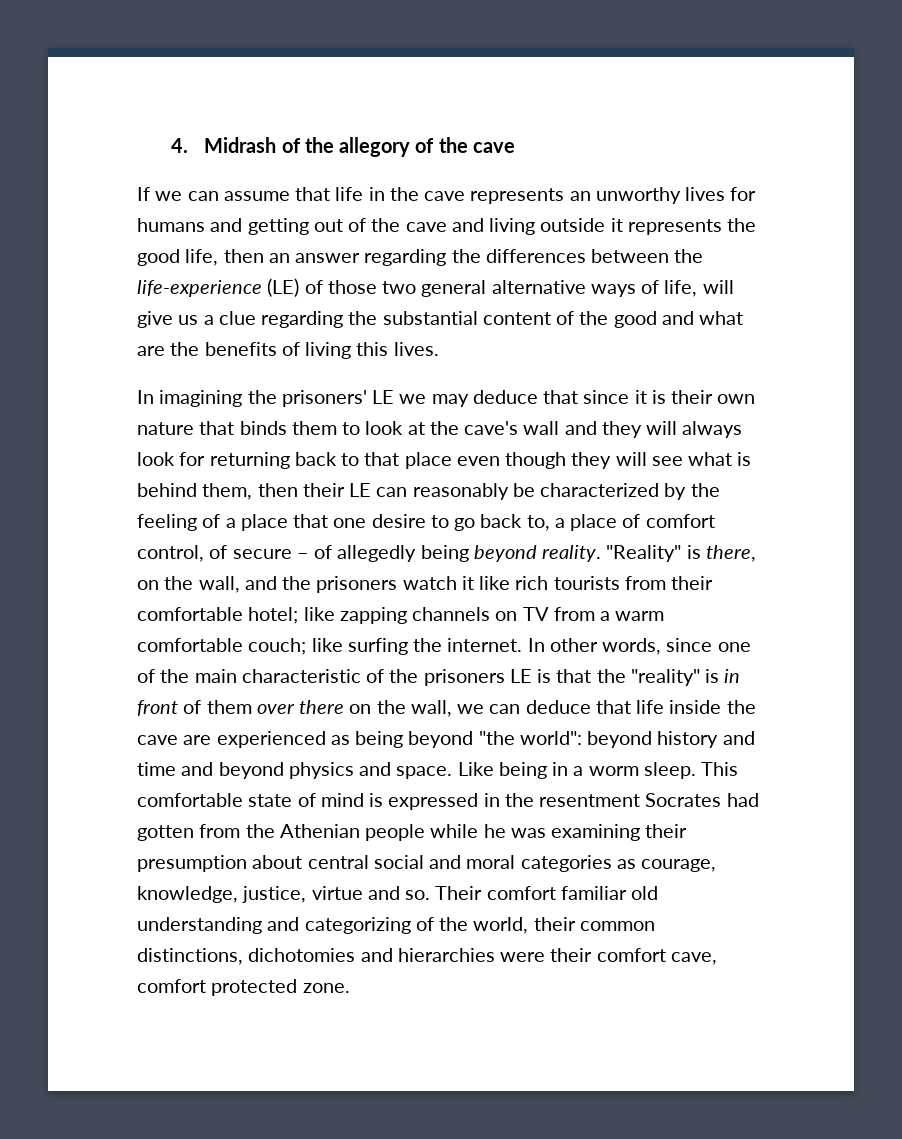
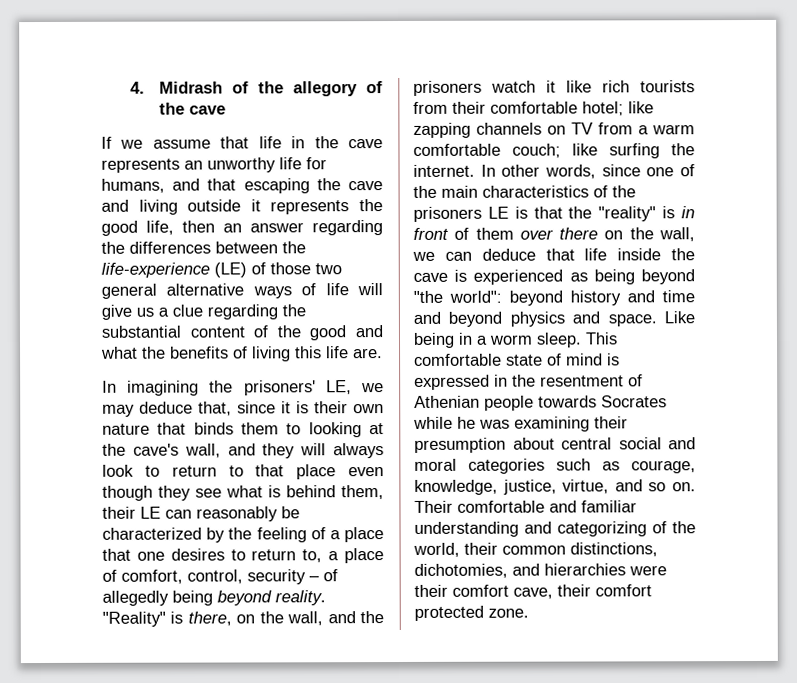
- If we can assume that life in the cave represents an unworthy lives for humans and getting out of the cave and living outside it represents the good life, then an answer regarding the differences between the life-experience (LE) of those two general alternative ways of life, will give us a clue regarding the substantial content of the good and what are the benefits of living this lives.
+ If we assume that life in the cave represents an unworthy life for humans, and that escaping the cave and living outside it represents the good life, then an answer regarding the differences between the life-experience (LE) of those two general alternative ways of life will give us a clue regarding the substantial content of the good and what the benefits of living this life are.
- In imagining the prisoners' LE we may deduce that since it is their own nature that binds them to look at the cave's wall and they will always look for returning back to that place even though they will see what is behind them, then their LE can reasonably be characterized by the feeling of a place that one desire to go back to, a place of comfort control, of secure – of allegedly being beyond reality.
+ In imagining the prisoners' LE, we may deduce that, since it is their own nature that binds them to looking at the cave's wall, and they will always look to return to that place even though they see what is behind them, their LE can reasonably be characterized by the feeling of a place that one desires to return to, a place of comfort, control, security – of allegedly being beyond reality.
- In other words, since one of the main characteristic of the prisoners LE is that the "reality" is in front of them over there on the wall, we can deduce that life inside the cave are experienced as being beyond "the world": beyond history and time and beyond physics and space.
+ In other words, since one of the main characteristics of the prisoners LE is that the "reality" is in front of them over there on the wall, we can deduce that life inside the cave is experienced as being beyond "the world": beyond history and time and beyond physics and space.
- This comfortable state of mind is expressed in the resentment Socrates had gotten from the Athenian people while he was examining their presumption about central social and moral categories as courage, knowledge, justice, virtue and so. Their comfort familiar old understanding and categorizing of the world, their common distinctions, dichotomies and hierarchies were their comfort cave, comfort protected zone.
+ This comfortable state of mind is expressed in the resentment of Athenian people towards Socrates while he was examining their presumption about central social and moral categories such as courage, knowledge, justice, virtue, and so on. Their comfortable and familiar understanding and categorizing of the world, their common distinctions, dichotomies, and hierarchies were their comfort cave, their comfort protected zone.

